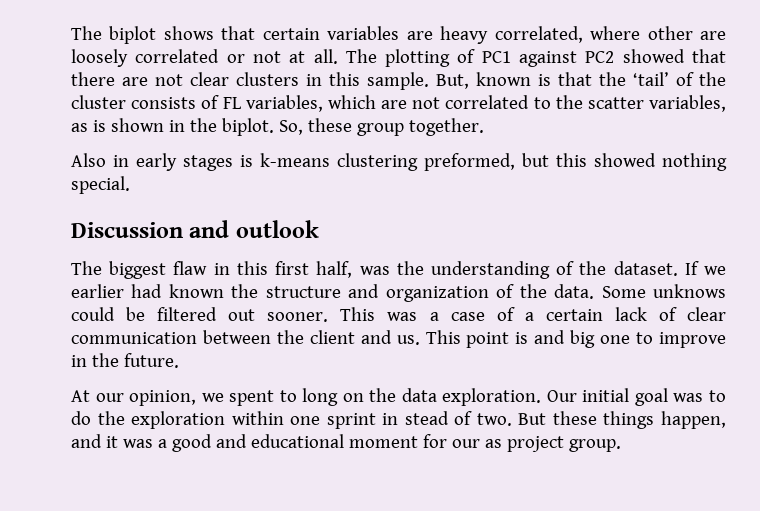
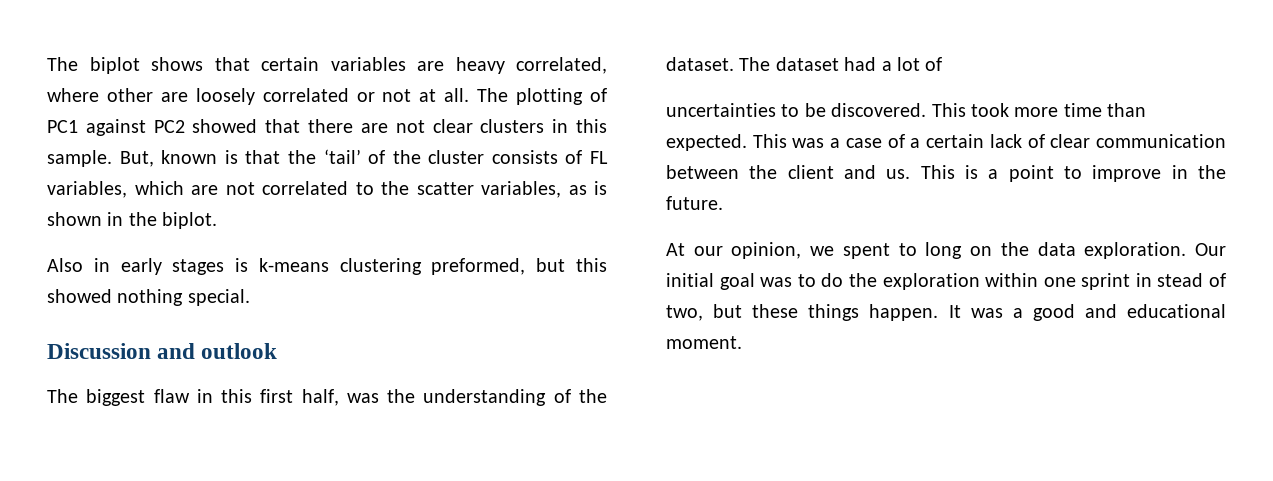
- So, these group together.
- If we earlier had known the structure and organization of the data. Some unknows could be filtered out sooner.
+ The dataset had a lot of
+ uncertainties to be discovered. This took more time than expected.
- This point is and big one to improve in the future.
+ This is a point to improve in the future.
- Our initial goal was to do the exploration within one sprint in stead of two. But these things happen, and it was a good and educational moment for our as project group.
+ Our initial goal was to do the exploration within one sprint in stead of two, but these things happen. It was a good and educational moment.

